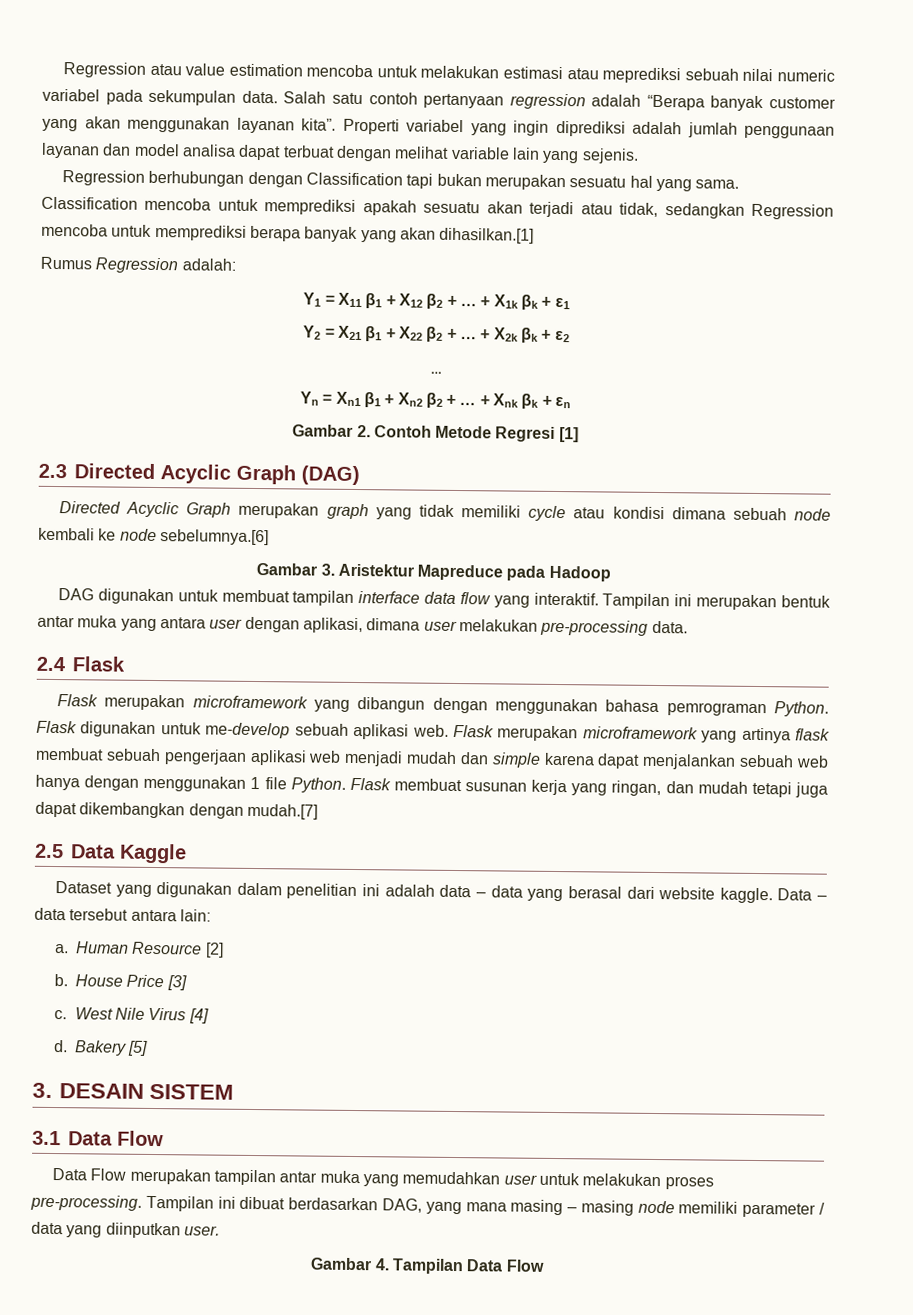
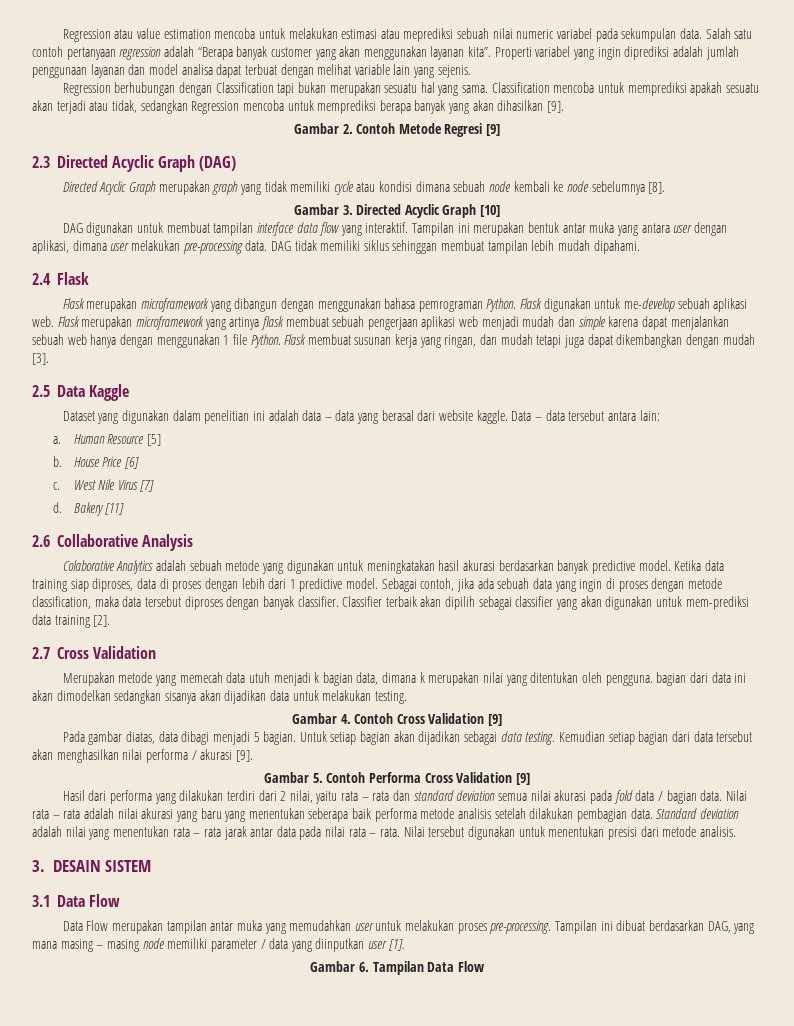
- Classification mencoba untuk memprediksi apakah sesuatu akan terjadi atau tidak, sedangkan Regression mencoba untuk memprediksi berapa banyak yang akan dihasilkan.[1]
- Rumus Regression adalah:
- Y1 = X11 β1 + X12 β2 + … + X1k βk + ε1
- Y2 = X21 β1 + X22 β2 + … + X2k βk + ε2
- …
- Yn = Xn1 β1 + Xn2 β2 + … + Xnk βk + εn
+ Classification mencoba untuk memprediksi apakah sesuatu akan terjadi atau tidak, sedangkan Regression mencoba untuk memprediksi berapa banyak yang akan dihasilkan [9].
- Gambar 2. Contoh Metode Regresi [1]
+ Gambar 2. Contoh Metode Regresi [9]
- Directed Acyclic Graph merupakan graph yang tidak memiliki cycle atau kondisi dimana sebuah node kembali ke node sebelumnya.[6]
+ Directed Acyclic Graph merupakan graph yang tidak memiliki cycle atau kondisi dimana sebuah node kembali ke node sebelumnya [8].
- Gambar 3. Aristektur Mapreduce pada Hadoop
+ Gambar 3. Directed Acyclic Graph [10]
+ DAG tidak memiliki siklus sehinggan membuat tampilan lebih mudah dipahami.
- Flask membuat susunan kerja yang ringan, dan mudah tetapi juga dapat dikembangkan dengan mudah.[7]
+ Flask membuat susunan kerja yang ringan, dan mudah tetapi juga dapat dikembangkan dengan mudah [3].
- Human Resource [2]
+ Human Resource [5]
- House Price [3]
+ House Price [6]
- West Nile Virus [4]
+ West Nile Virus [7]
- Bakery [5]
+ Bakery [11]
+ 2.6 Collaborative Analysis
+ Colaborative Analytics adalah sebuah metode yang digunakan untuk meningkatakan hasil akurasi berdasarkan banyak predictive model. Ketika data training siap diproses, data di proses dengan lebih dari 1 predictive model. Sebagai contoh, jika ada sebuah data yang ingin di proses dengan metode classification, maka data tersebut diproses dengan banyak classifier. Classifier terbaik akan dipilih sebagai classifier yang akan digunakan untuk mem-prediksi data training [2].
+ 2.7 Cross Validation
+ Merupakan metode yang memecah data utuh menjadi k bagian data, dimana k merupakan nilai yang ditentukan oleh pengguna. bagian dari data ini akan dimodelkan sedangkan sisanya akan dijadikan data untuk melakukan testing.
+ Gambar 4. Contoh Cross Validation [9]
+ Pada gambar diatas, data dibagi menjadi 5 bagian. Untuk setiap bagian akan dijadikan sebagai data testing. Kemudian setiap bagian dari data tersebut akan menghasilkan nilai performa / akurasi [9].
+ Gambar 5. Contoh Performa Cross Validation [9]
+ Hasil dari performa yang dilakukan terdiri dari 2 nilai, yaitu rata – rata dan standard deviation semua nilai akurasi pada fold data / bagian data. Nilai rata – rata adalah nilai akurasi yang baru yang menentukan seberapa baik performa metode analisis setelah dilakukan pembagian data. Standard deviation adalah nilai yang menentukan rata – rata jarak antar data pada nilai rata – rata. Nilai tersebut digunakan untuk menentukan presisi dari metode analisis.
- Tampilan ini dibuat berdasarkan DAG, yang mana masing – masing node memiliki parameter / data yang diinputkan user.
- Gambar 4. Tampilan Data Flow
+ Tampilan ini dibuat berdasarkan DAG, yang mana masing – masing node memiliki parameter / data yang diinputkan user [1].
+ Gambar 6. Tampilan Data Flow

